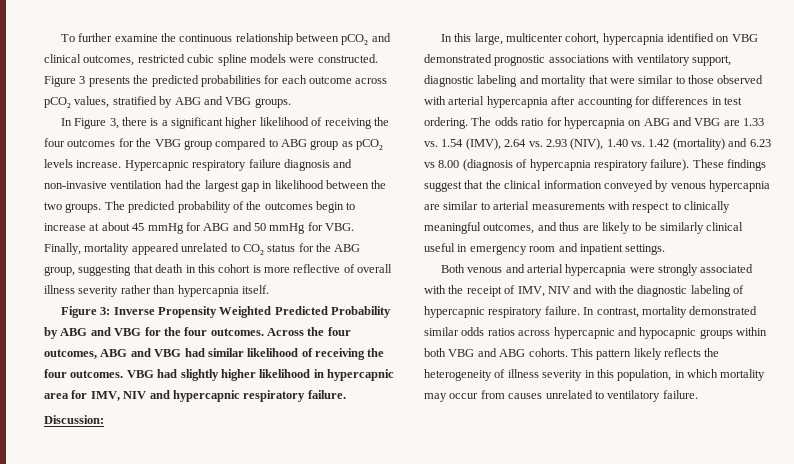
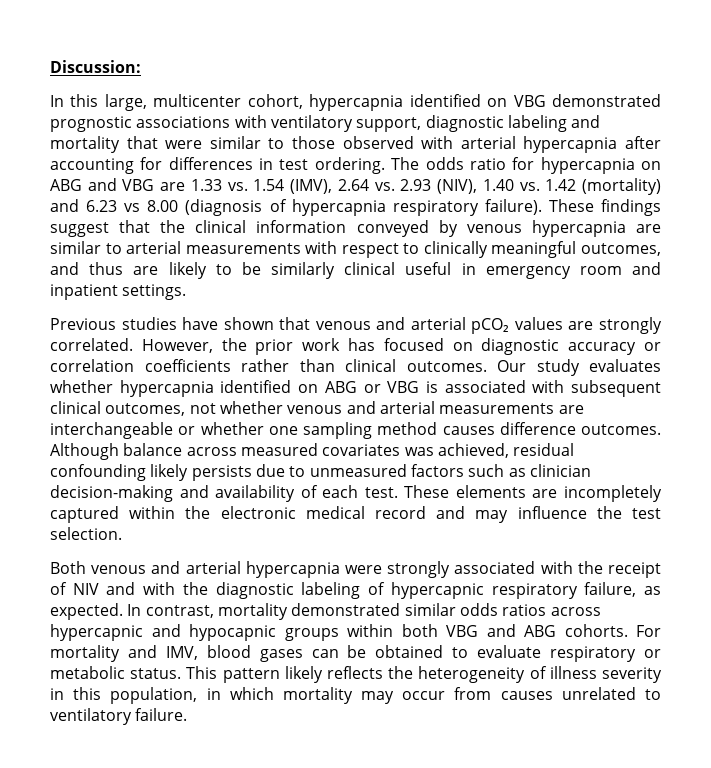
- To further examine the continuous relationship between pCO₂ and clinical outcomes, restricted cubic spline models were constructed. Figure 3 presents the predicted probabilities for each outcome across pCO₂ values, stratified by ABG and VBG groups.
- In Figure 3, there is a significant higher likelihood of receiving the four outcomes for the VBG group compared to ABG group as pCO₂ levels increase. Hypercapnic respiratory failure diagnosis and non-invasive ventilation had the largest gap in likelihood between the two groups. The predicted probability of the outcomes begin to increase at about 45 mmHg for ABG and 50 mmHg for VBG. Finally, mortality appeared unrelated to CO₂ status for the ABG group, suggesting that death in this cohort is more reflective of overall illness severity rather than hypercapnia itself.
- Figure 3: Inverse Propensity Weighted Predicted Probability by ABG and VBG for the four outcomes. Across the four outcomes, ABG and VBG had similar likelihood of receiving the four outcomes. VBG had slightly higher likelihood in hypercapnic area for IMV, NIV and hypercapnic respiratory failure.
+ Previous studies have shown that venous and arterial pCO₂ values are strongly correlated. However, the prior work has focused on diagnostic accuracy or correlation coefficients rather than clinical outcomes. Our study evaluates whether hypercapnia identified on ABG or VBG is associated with subsequent clinical outcomes, not whether venous and arterial measurements are interchangeable or whether one sampling method causes difference outcomes. Although balance across measured covariates was achieved, residual confounding likely persists due to unmeasured factors such as clinician decision-making and availability of each test. These elements are incompletely captured within the electronic medical record and may influence the test selection.
- Both venous and arterial hypercapnia were strongly associated with the receipt of IMV, NIV and with the diagnostic labeling of hypercapnic respiratory failure.
+ Both venous and arterial hypercapnia were strongly associated with the receipt of NIV and with the diagnostic labeling of hypercapnic respiratory failure, as expected.
+ For mortality and IMV, blood gases can be obtained to evaluate respiratory or metabolic status.

